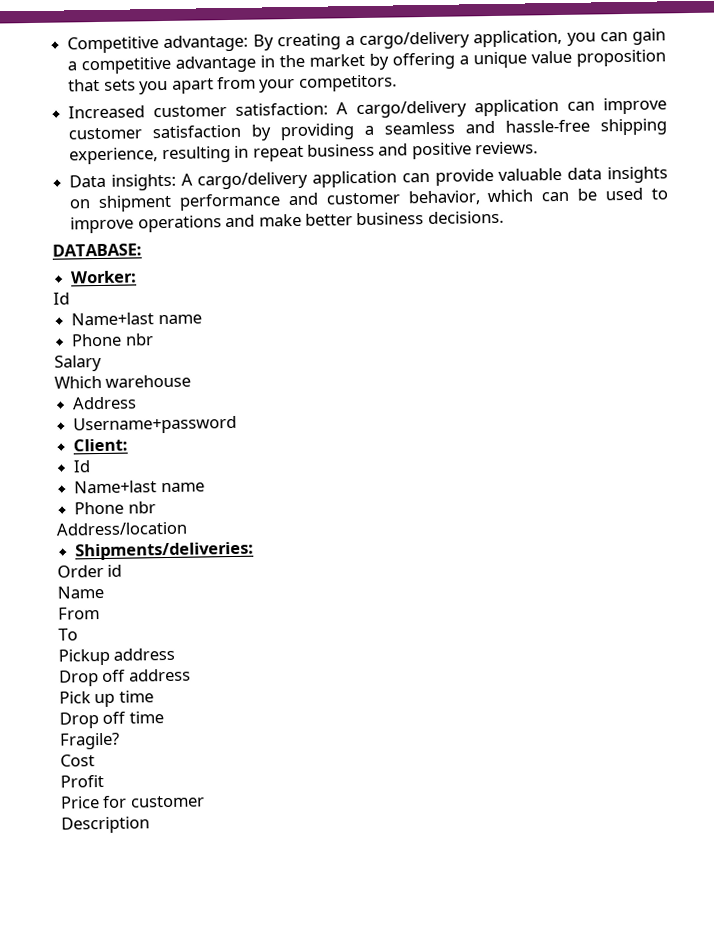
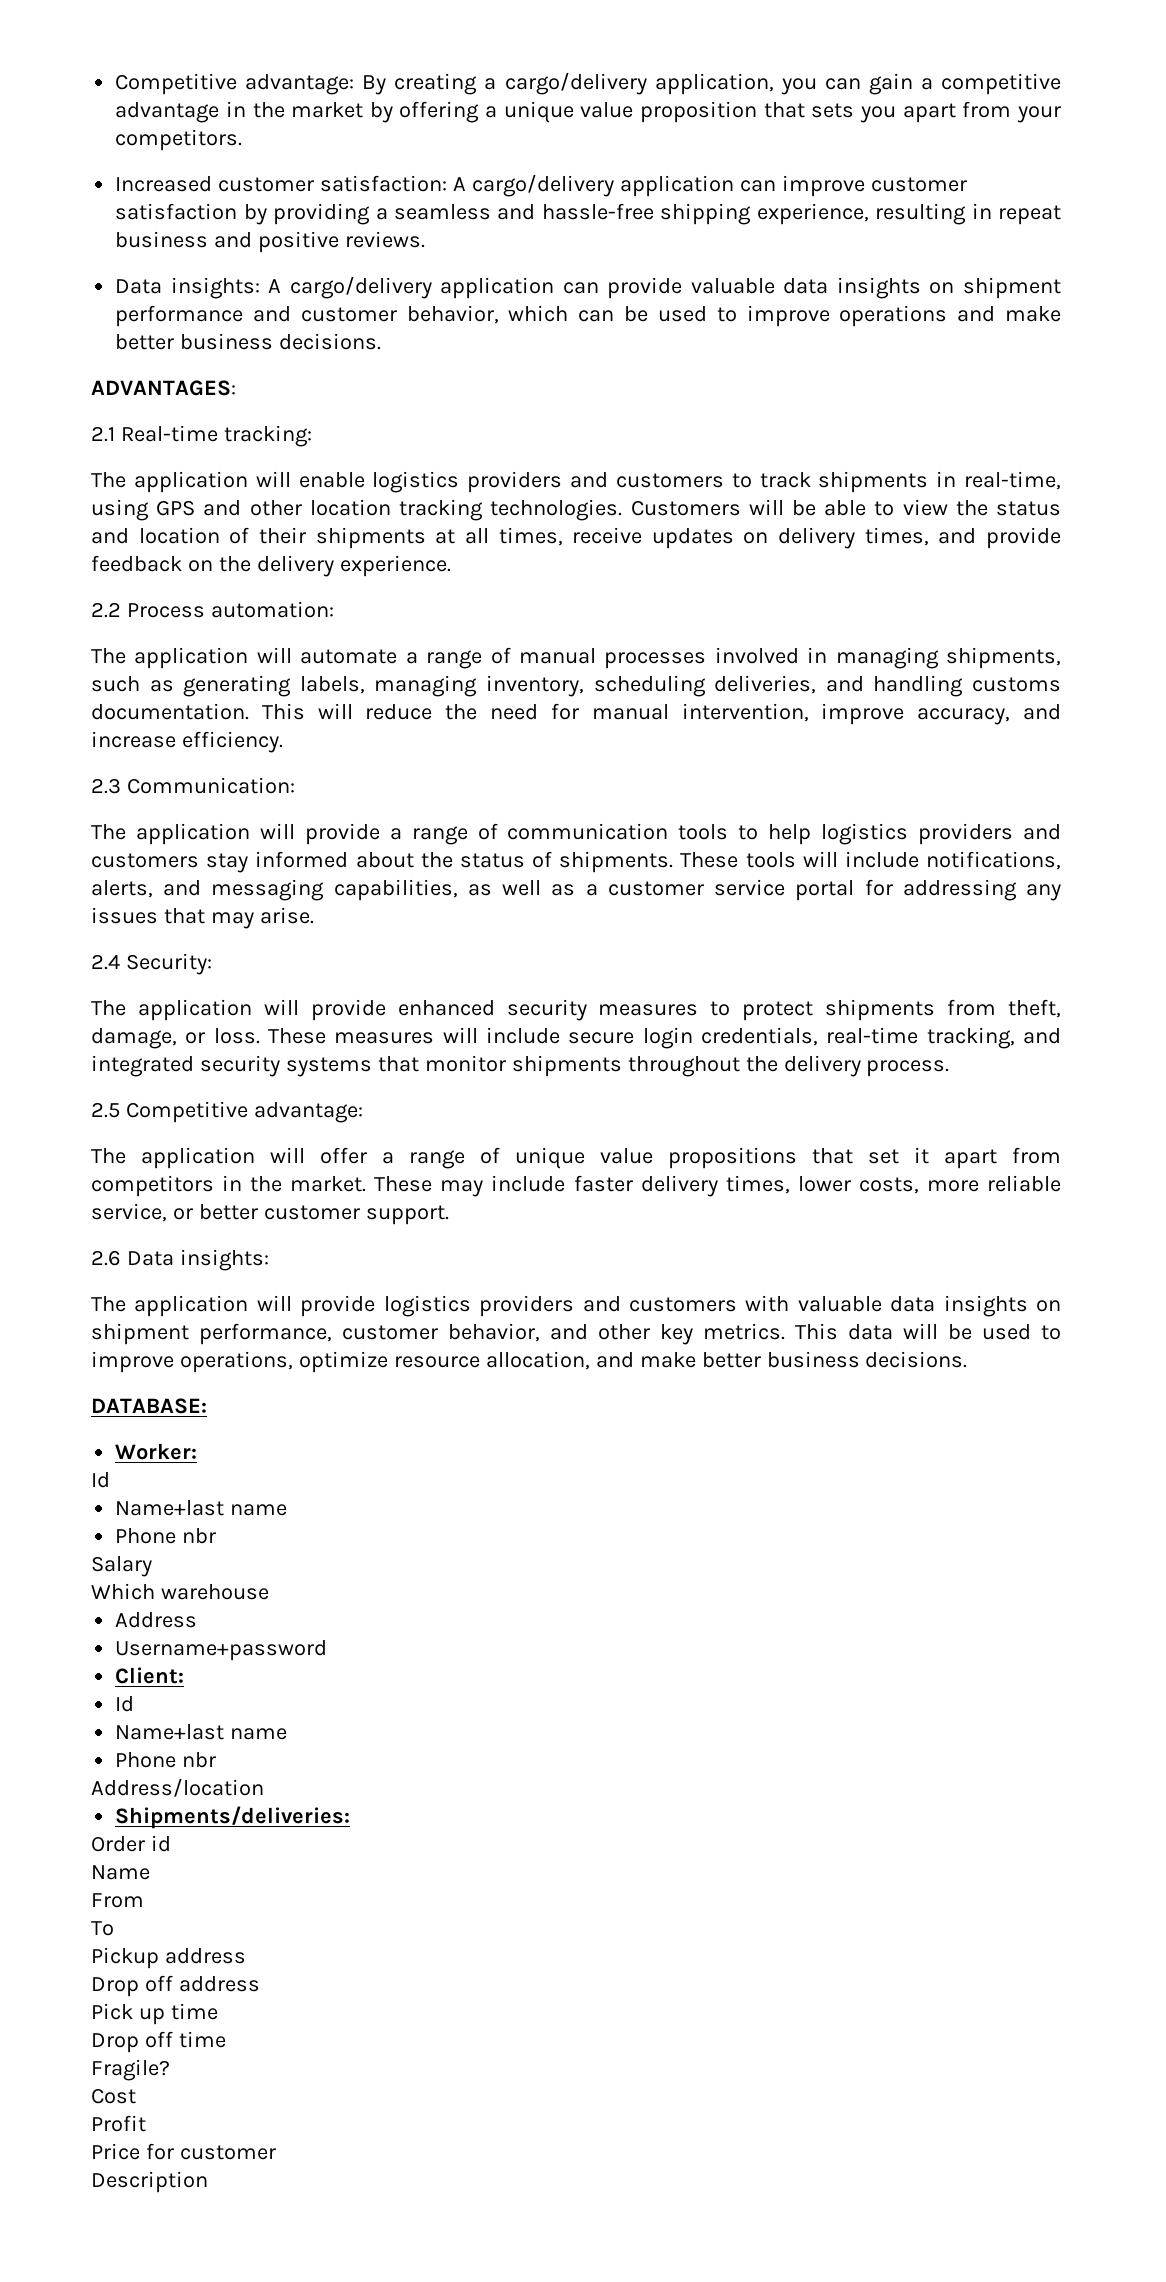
+ ADVANTAGES:
+ 2.1 Real-time tracking:
+ The application will enable logistics providers and customers to track shipments in real-time, using GPS and other location tracking technologies. Customers will be able to view the status and location of their shipments at all times, receive updates on delivery times, and provide feedback on the delivery experience.
+ 2.2 Process automation:
+ The application will automate a range of manual processes involved in managing shipments, such as generating labels, managing inventory, scheduling deliveries, and handling customs documentation. This will reduce the need for manual intervention, improve accuracy, and increase efficiency.
+ 2.3 Communication:
+ The application will provide a range of communication tools to help logistics providers and customers stay informed about the status of shipments. These tools will include notifications, alerts, and messaging capabilities, as well as a customer service portal for addressing any issues that may arise.
+ 2.4 Security:
+ The application will provide enhanced security measures to protect shipments from theft, damage, or loss. These measures will include secure login credentials, real-time tracking, and integrated security systems that monitor shipments throughout the delivery process.
+ 2.5 Competitive advantage:
+ The application will offer a range of unique value propositions that set it apart from competitors in the market. These may include faster delivery times, lower costs, more reliable service, or better customer support.
+ 2.6 Data insights:
+ The application will provide logistics providers and customers with valuable data insights on shipment performance, customer behavior, and other key metrics. This data will be used to improve operations, optimize resource allocation, and make better business decisions.

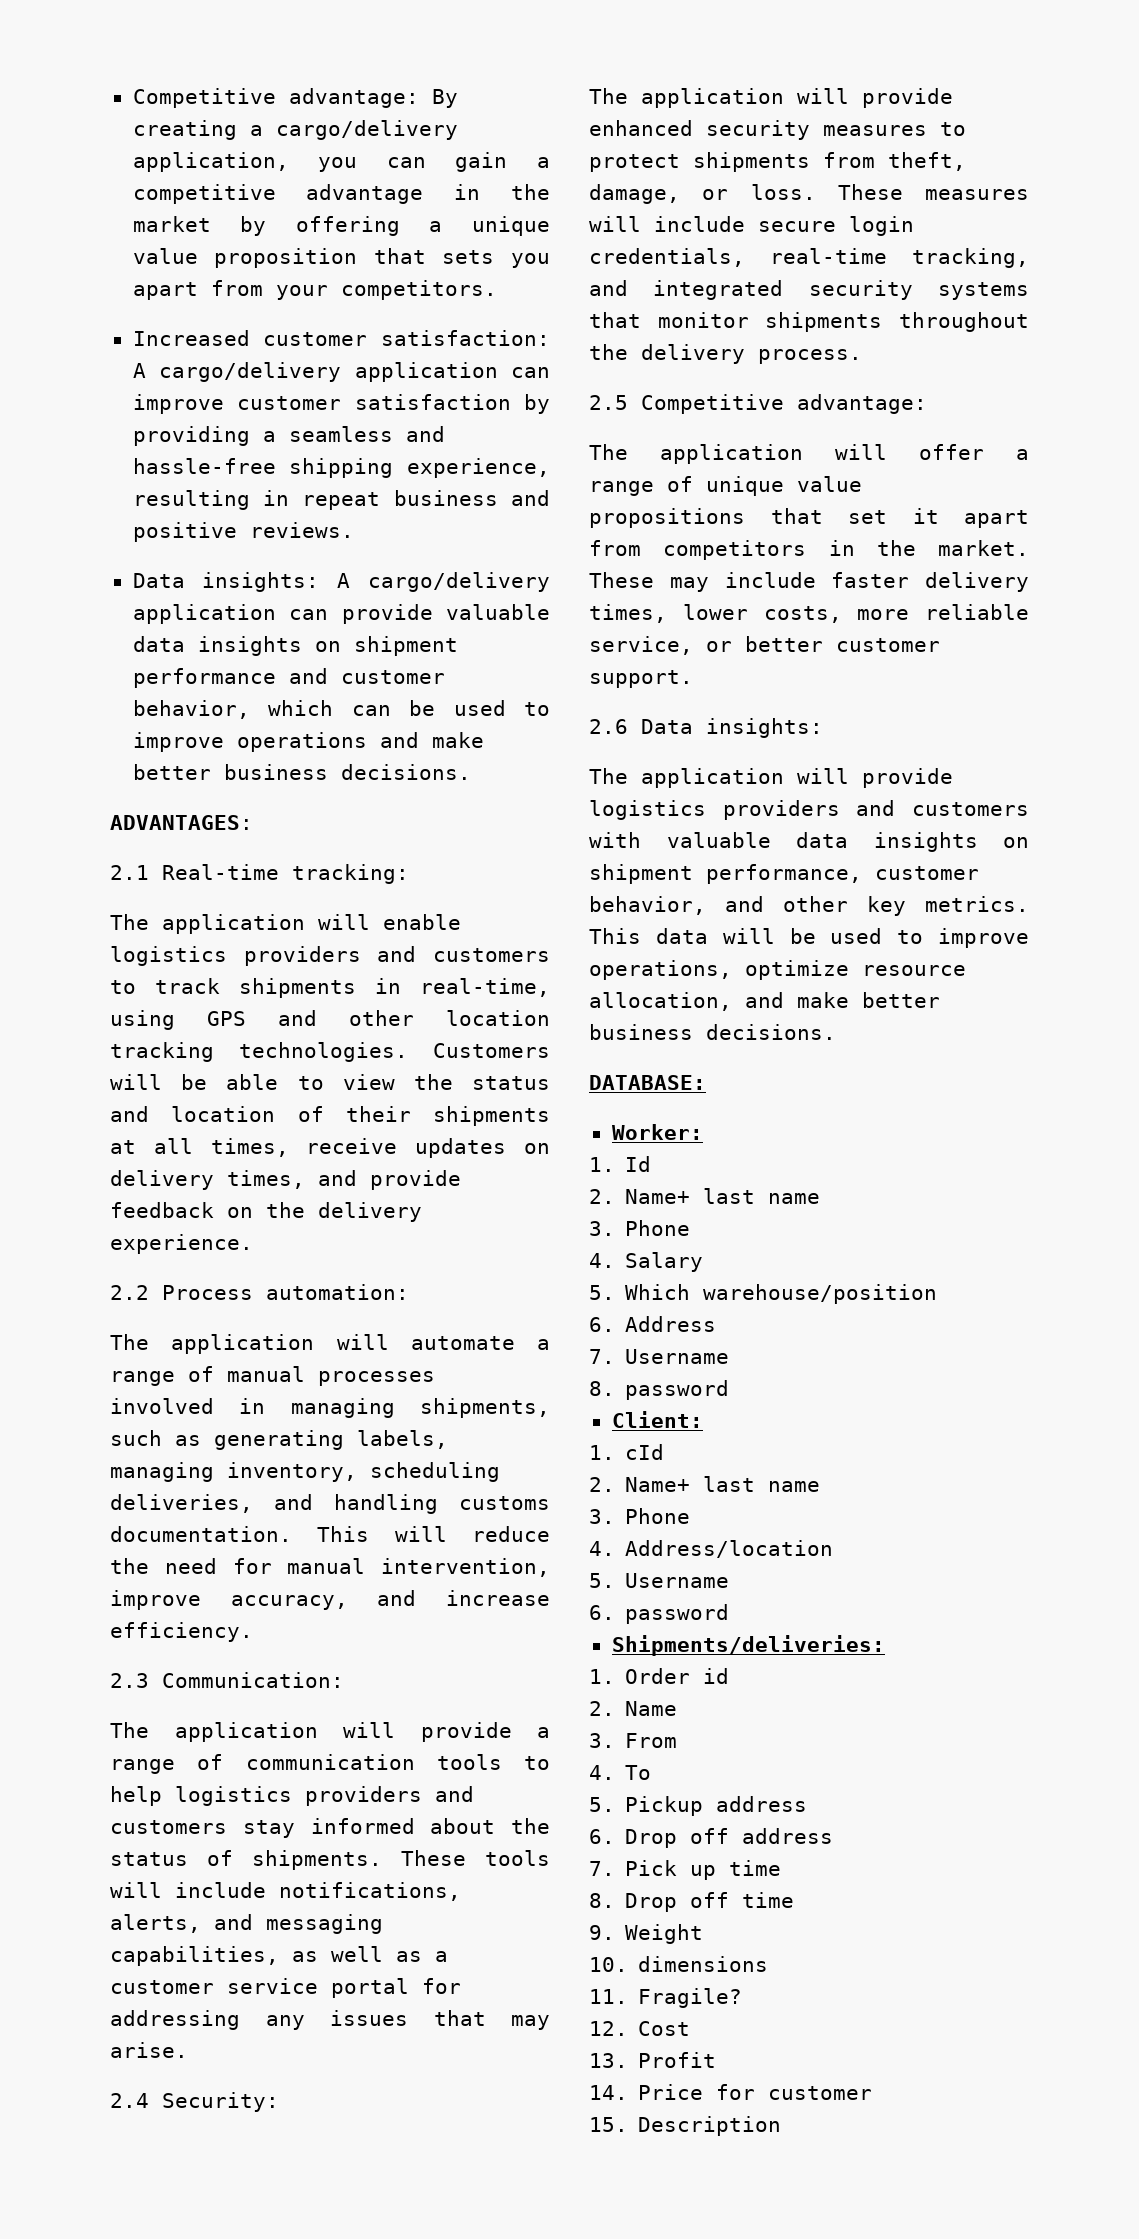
  Worker:
- Id
- Name+last name
- Phone nbr
- Salary
+ 1. Id
+ 2. Name+ last name
+ 3. Phone
+ 4. Salary
- Which warehouse
- Address
- Username+password
+ 5. Which warehouse/position
+ 6. Address
+ 7. Username
+ 8. password
  Client:
- Id
- Name+last name
- Phone nbr
- Address/location
+ 1. cId
+ 2. Name+ last name
+ 3. Phone
+ 4. Address/location
+ 5. Username
+ 6. password
- Order id
+ 1. Order id
- Name
+ 2. Name
- From
+ 3. From
- To
+ 4. To
- Pickup address
+ 5. Pickup address
- Drop off address
+ 6. Drop off address
- Pick up time
+ 7. Pick up time
- Drop off time
+ 8. Drop off time
- Fragile?
+ 9. Weight
+ 10. dimensions
+ 11. Fragile?
- Cost
+ 12. Cost
- Profit
+ 13. Profit
- Price for customer
+ 14. Price for customer
- Description
+ 15. Description

